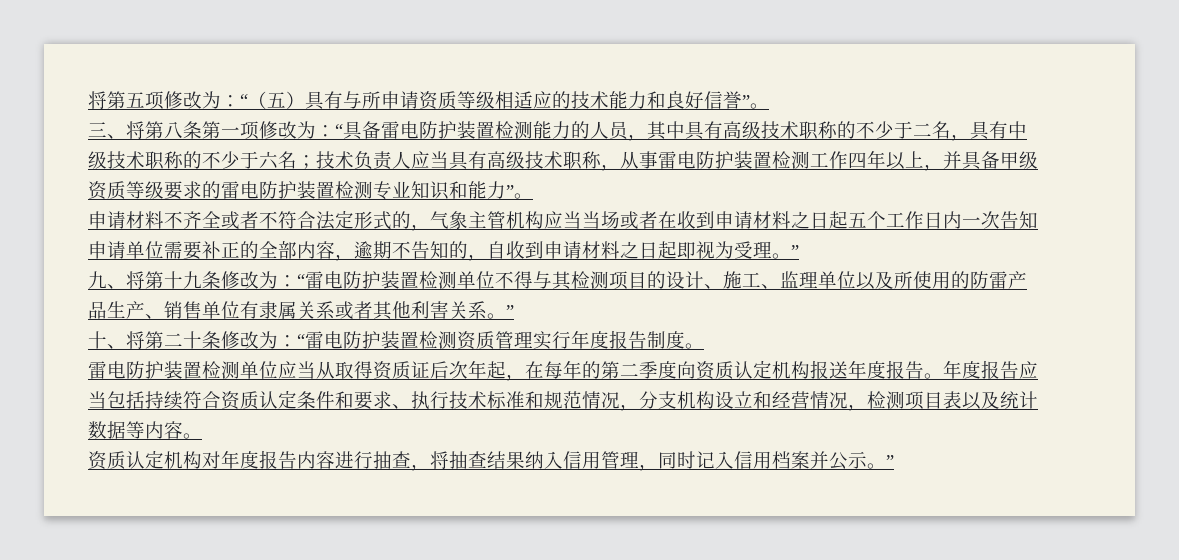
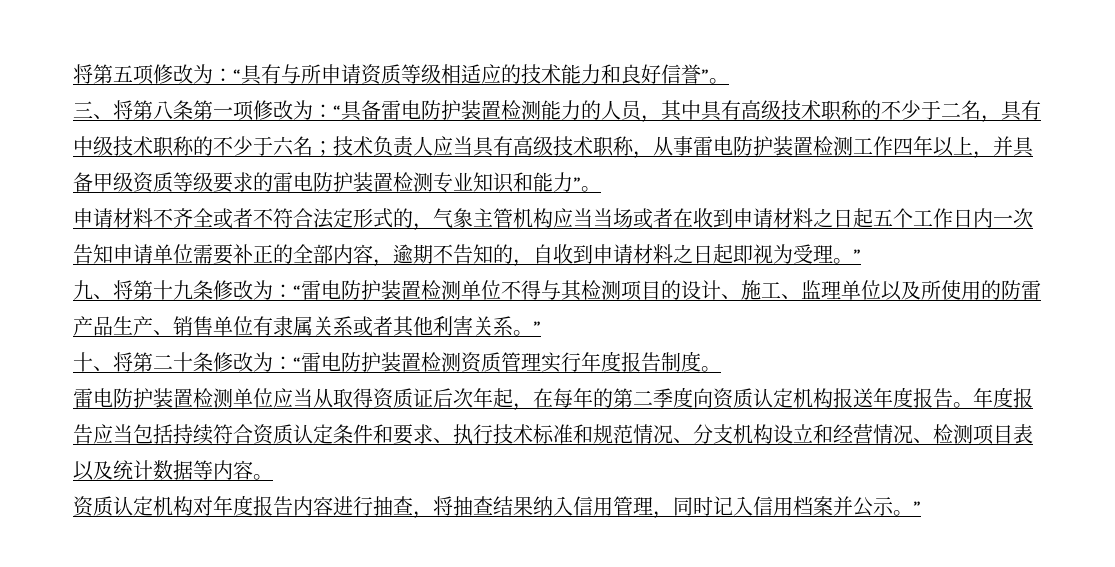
- 将第五项修改为：“（五）具有与所申请资质等级相适应的技术能力和良好信誉”。
+ 将第五项修改为：“具有与所申请资质等级相适应的技术能力和良好信誉”。
- 年度报告应当包括持续符合资质认定条件和要求、执行技术标准和规范情况，分支机构设立和经营情况，检测项目表以及统计数据等内容。
+ 年度报告应当包括持续符合资质认定条件和要求、执行技术标准和规范情况、分支机构设立和经营情况、检测项目表以及统计数据等内容。

